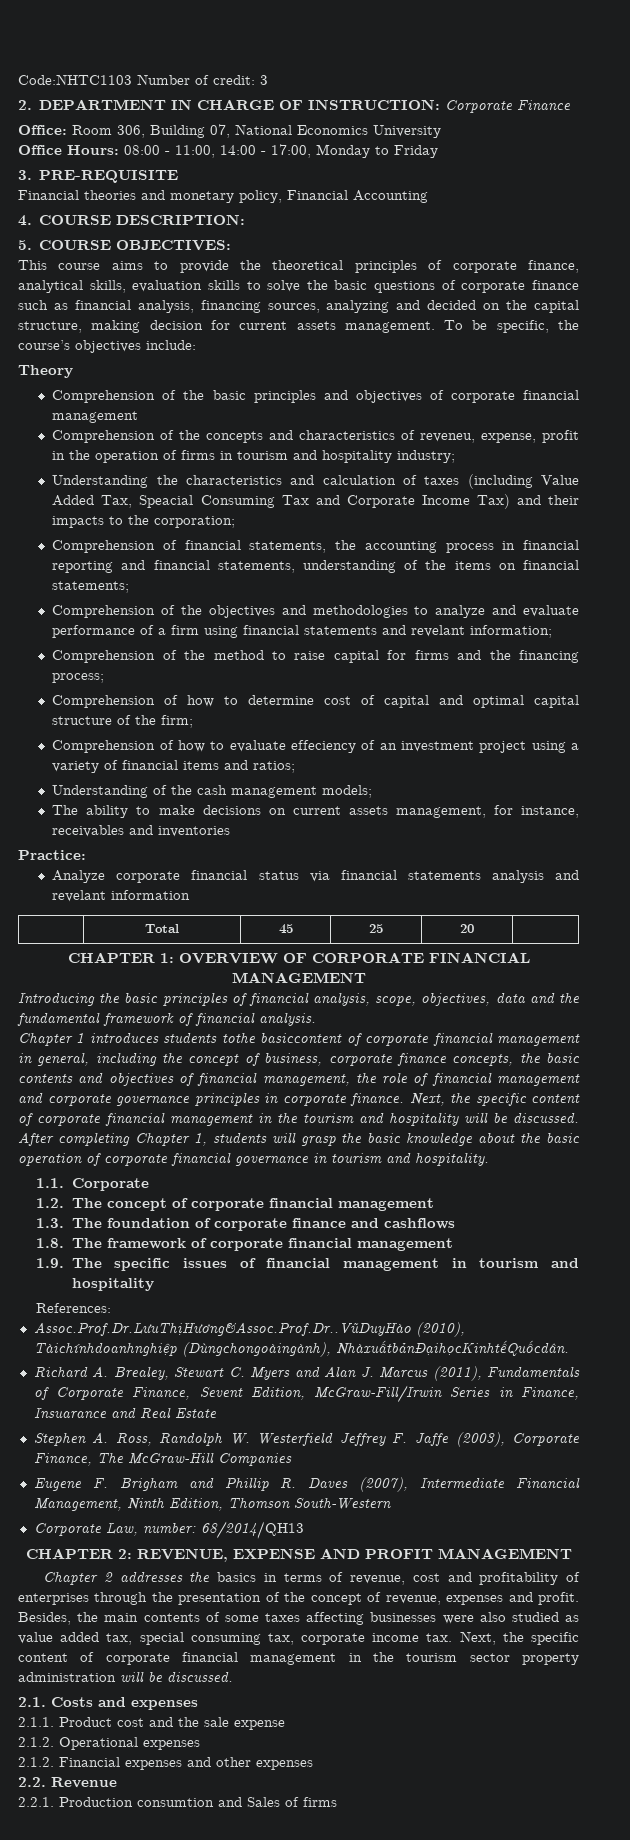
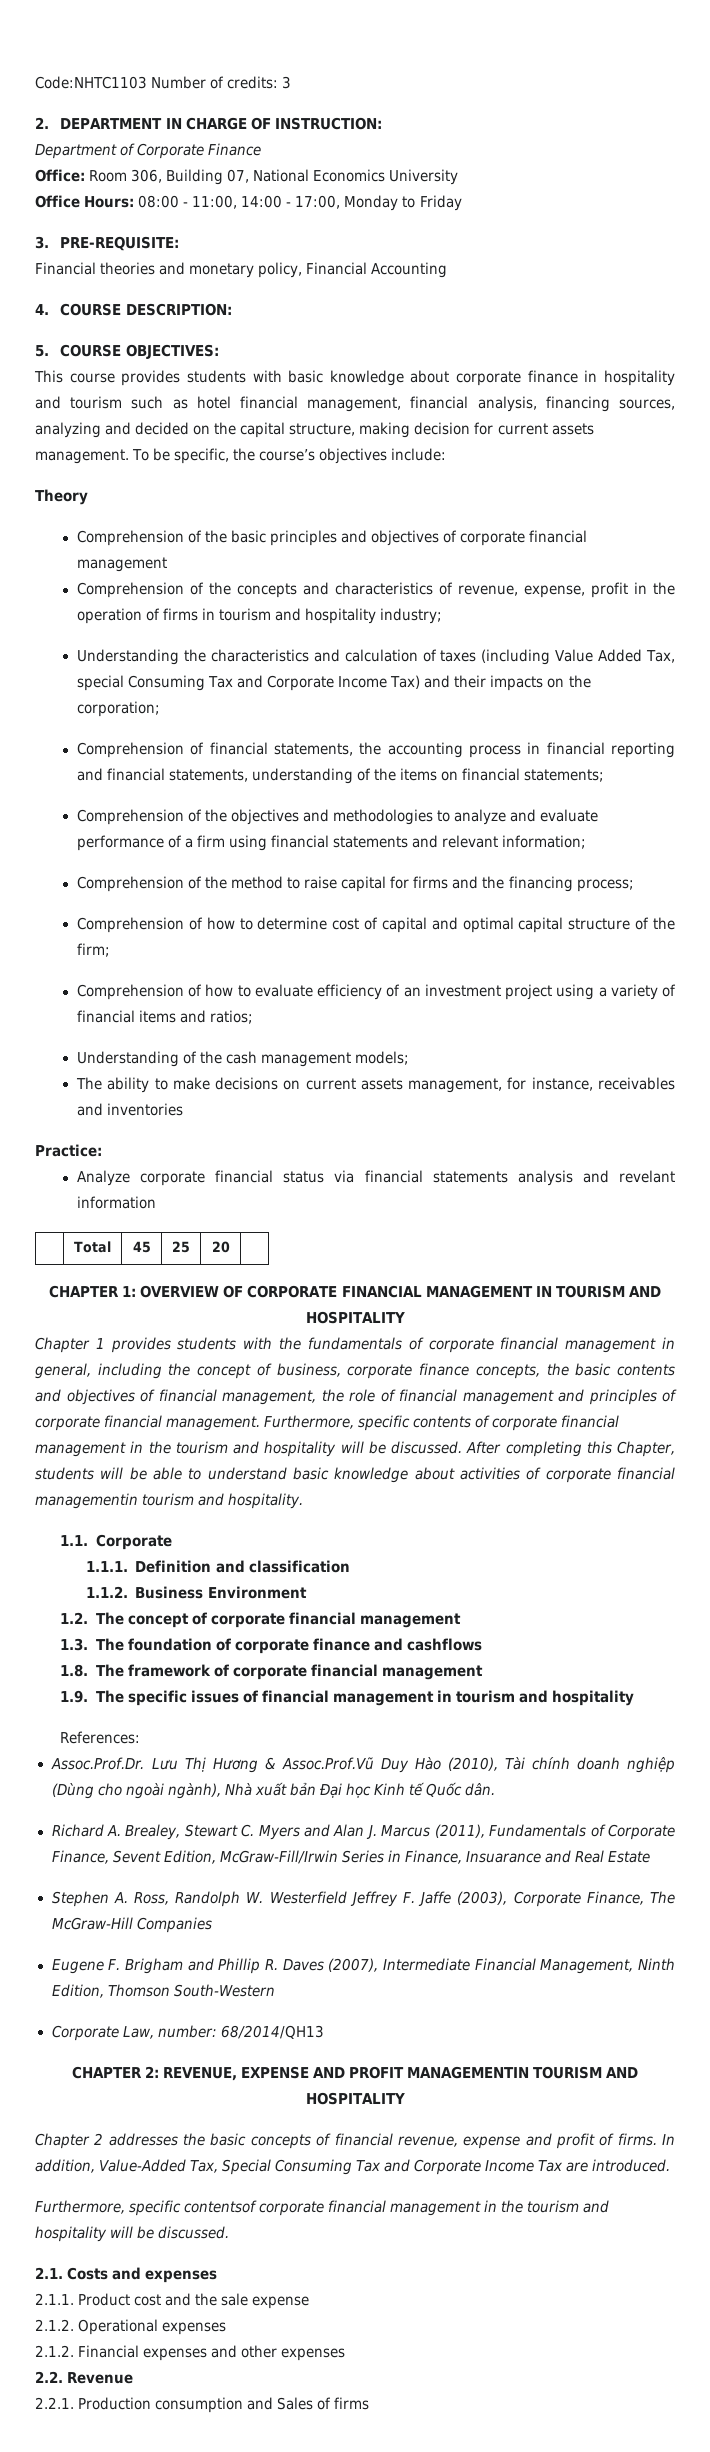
- Code:NHTC1103 Number of credit: 3
+ Code:NHTC1103 Number of credits: 3
- 2. DEPARTMENT IN CHARGE OF INSTRUCTION: Corporate Finance
+ 2. DEPARTMENT IN CHARGE OF INSTRUCTION:
+ Department of Corporate Finance
- 3. PRE-REQUISITE
+ 3. PRE-REQUISITE:
- This course aims to provide the theoretical principles of corporate finance, analytical skills, evaluation skills to solve the basic questions of corporate finance such as financial analysis, financing sources, analyzing and decided on the capital structure, making decision for current assets management.
+ This course provides students with basic knowledge about corporate finance in hospitality and tourism such as hotel financial management, financial analysis, financing sources, analyzing and decided on the capital structure, making decision for current assets management.
- Comprehension of the concepts and characteristics of reveneu, expense, profit in the operation of firms in tourism and hospitality industry;
+ Comprehension of the concepts and characteristics of revenue, expense, profit in the operation of firms in tourism and hospitality industry;
- Understanding the characteristics and calculation of taxes (including Value Added Tax, Speacial Consuming Tax and Corporate Income Tax) and their impacts to the corporation;
+ Understanding the characteristics and calculation of taxes (including Value Added Tax, special Consuming Tax and Corporate Income Tax) and their impacts on the corporation;
- Comprehension of the objectives and methodologies to analyze and evaluate performance of a firm using financial statements and revelant information;
+ Comprehension of the objectives and methodologies to analyze and evaluate performance of a firm using financial statements and relevant information;
- Comprehension of how to evaluate effeciency of an investment project using a variety of financial items and ratios;
+ Comprehension of how to evaluate efficiency of an investment project using a variety of financial items and ratios;
- CHAPTER 1: OVERVIEW OF CORPORATE FINANCIAL MANAGEMENT
- Introducing the basic principles of financial analysis, scope, objectives, data and the fundamental framework of financial analysis.
- Chapter 1 introduces students tothe basiccontent of corporate financial management in general, including the concept of business, corporate finance concepts, the basic contents and objectives of financial management, the role of financial management and corporate governance principles in corporate finance. Next, the specific content of corporate financial management in the tourism and hospitality will be discussed.
+ CHAPTER 1: OVERVIEW OF CORPORATE FINANCIAL MANAGEMENT IN TOURISM AND HOSPITALITY
+ Chapter 1 provides students with the fundamentals of corporate financial management in general, including the concept of business, corporate finance concepts, the basic contents and objectives of financial management, the role of financial management and principles of corporate financial management. Furthermore, specific contents of corporate financial management in the tourism and hospitality will be discussed.
- After completing Chapter 1, students will grasp the basic knowledge about the basic operation of corporate financial governance in tourism and hospitality.
+ After completing this Chapter, students will be able to understand basic knowledge about activities of corporate financial managementin tourism and hospitality.
+ 1.1.1. Definition and classification
+ 1.1.2. Business Environment
- Assoc.Prof.Dr.LưuThịHương&Assoc.Prof.Dr..VũDuyHào (2010), Tàichínhdoanhnghiệp (Dùngchongoàingành), NhàxuấtbảnĐạihọcKinhtếQuốcdân.
+ Assoc.Prof.Dr. Lưu Thị Hương & Assoc.Prof.Vũ Duy Hào (2010), Tài chính doanh nghiệp (Dùng cho ngoài ngành), Nhà xuất bản Đại học Kinh tế Quốc dân.
- CHAPTER 2: REVENUE, EXPENSE AND PROFIT MANAGEMENT
+ CHAPTER 2: REVENUE, EXPENSE AND PROFIT MANAGEMENTIN TOURISM AND HOSPITALITY
- Chapter 2 addresses the basics in terms of revenue, cost and profitability of enterprises through the presentation of the concept of revenue, expenses and profit. Besides, the main contents of some taxes affecting businesses were also studied as value added tax, special consuming tax, corporate income tax. Next, the specific content of corporate financial management in the tourism sector property administration will be discussed.
+ Chapter 2 addresses the basic concepts of financial revenue, expense and profit of firms. In addition, Value-Added Tax, Special Consuming Tax and Corporate Income Tax are introduced.
+ Furthermore, specific contentsof corporate financial management in the tourism and hospitality will be discussed.
- 2.2.1. Production consumtion and Sales of firms
+ 2.2.1. Production consumption and Sales of firms

